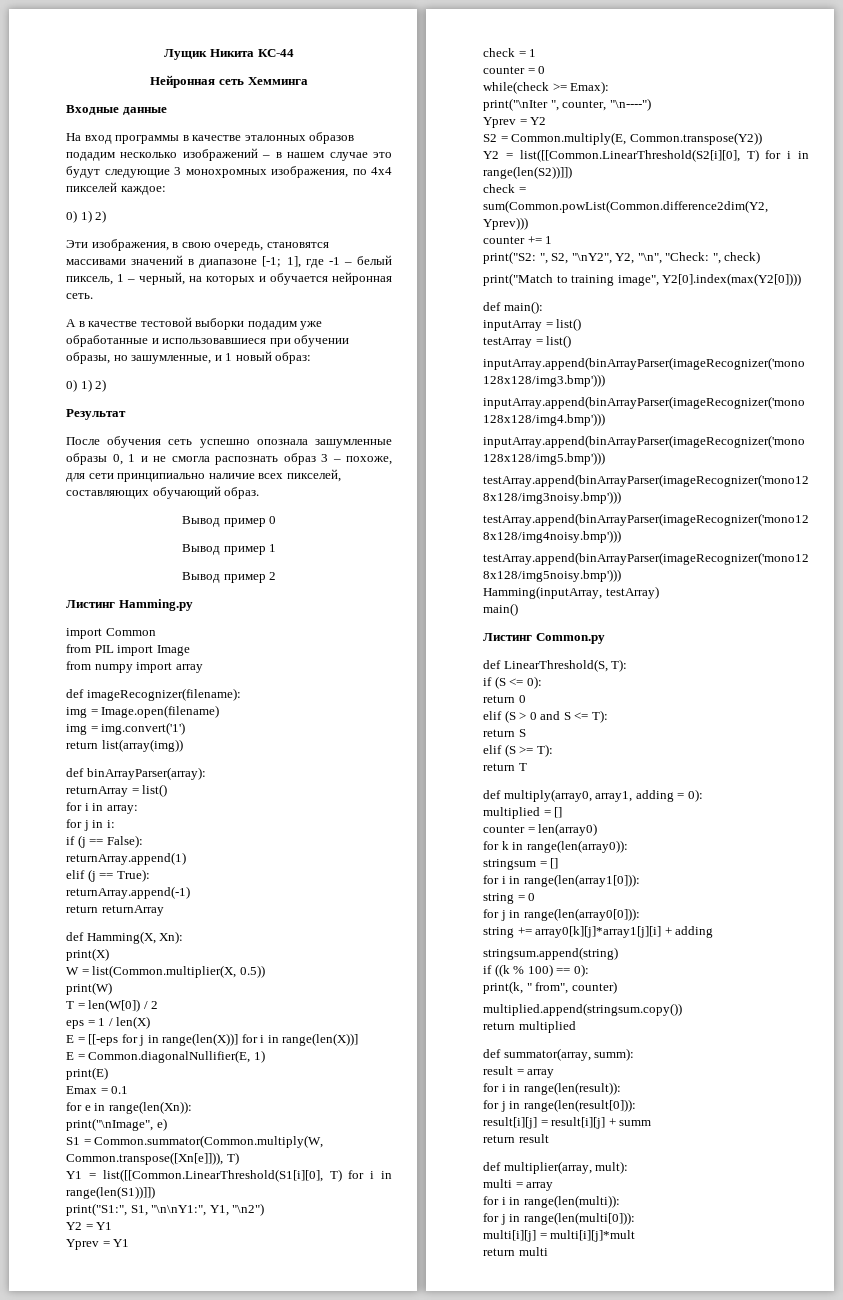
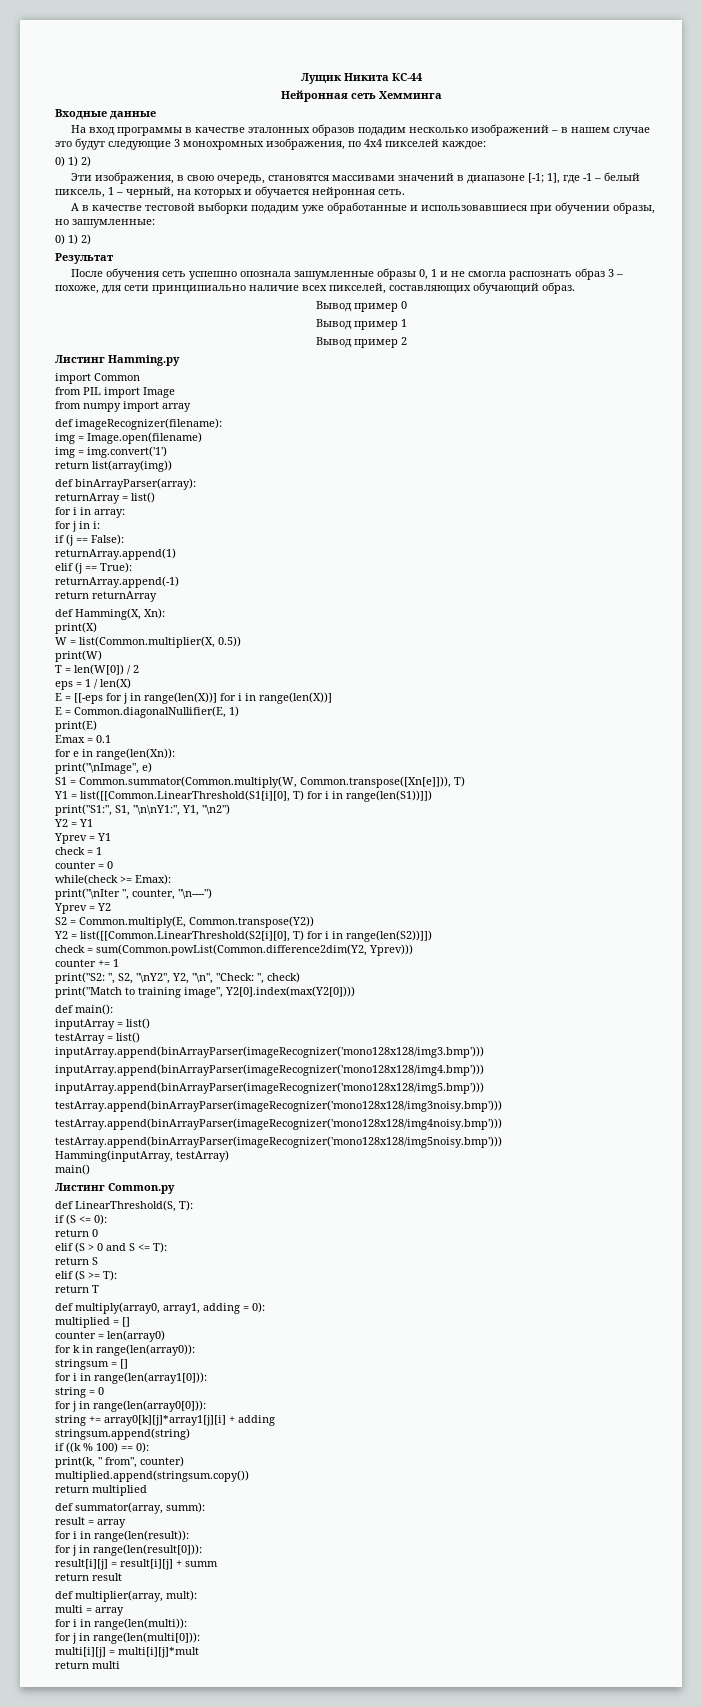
- А в качестве тестовой выборки подадим уже обработанные и использовавшиеся при обучении образы, но зашумленные, и 1 новый образ:
+ А в качестве тестовой выборки подадим уже обработанные и использовавшиеся при обучении образы, но зашумленные:

